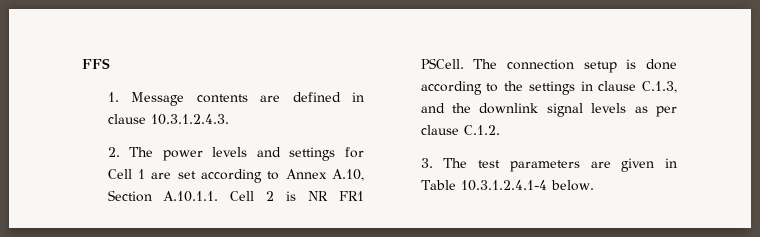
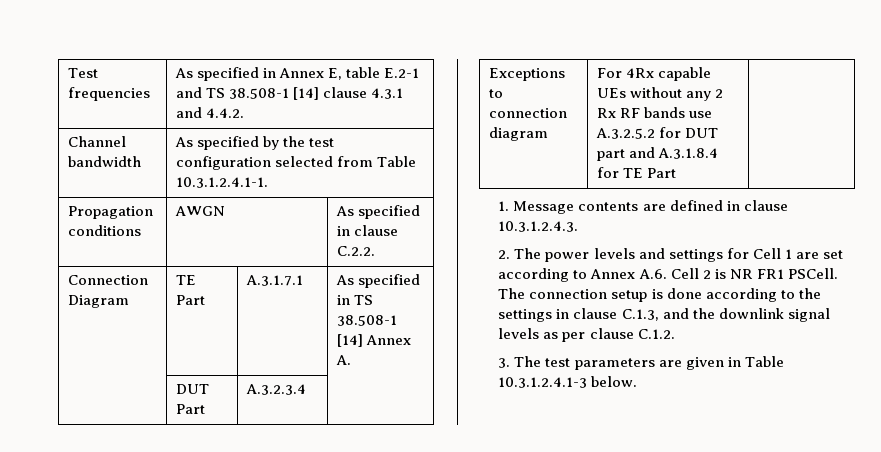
- FFS
+ Test frequencies | As specified in Annex E, table E.2-1 and TS 38.508-1 [14] clause 4.3.1 and 4.4.2.
+ Channel bandwidth | As specified by the test configuration selected from Table 10.3.1.2.4.1-1.
+ Propagation conditions | AWGN | As specified in clause C.2.2.
+ Connection Diagram | TE Part | A.3.1.7.1 | As specified in TS 38.508-1 [14] Annex A.
+ | DUT Part | A.3.2.3.4 |
+ Exceptions to connection diagram | For 4Rx capable UEs without any 2 Rx RF bands use A.3.2.5.2 for DUT part and A.3.1.8.4 for TE Part |
- 2. The power levels and settings for Cell 1 are set according to Annex A.10, Section A.10.1.1. Cell 2 is NR FR1 PSCell.
+ 2. The power levels and settings for Cell 1 are set according to Annex A.6. Cell 2 is NR FR1 PSCell.
- 3. The test parameters are given in Table 10.3.1.2.4.1-4 below.
+ 3. The test parameters are given in Table 10.3.1.2.4.1-3 below.

